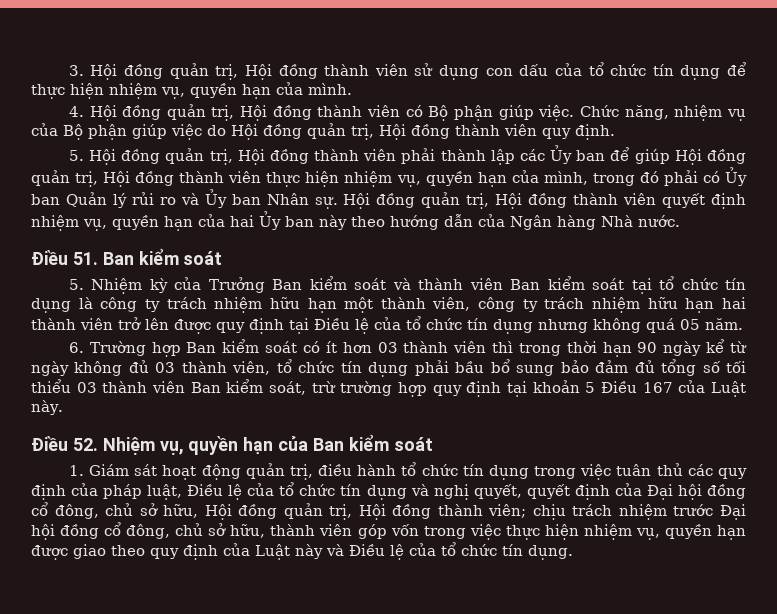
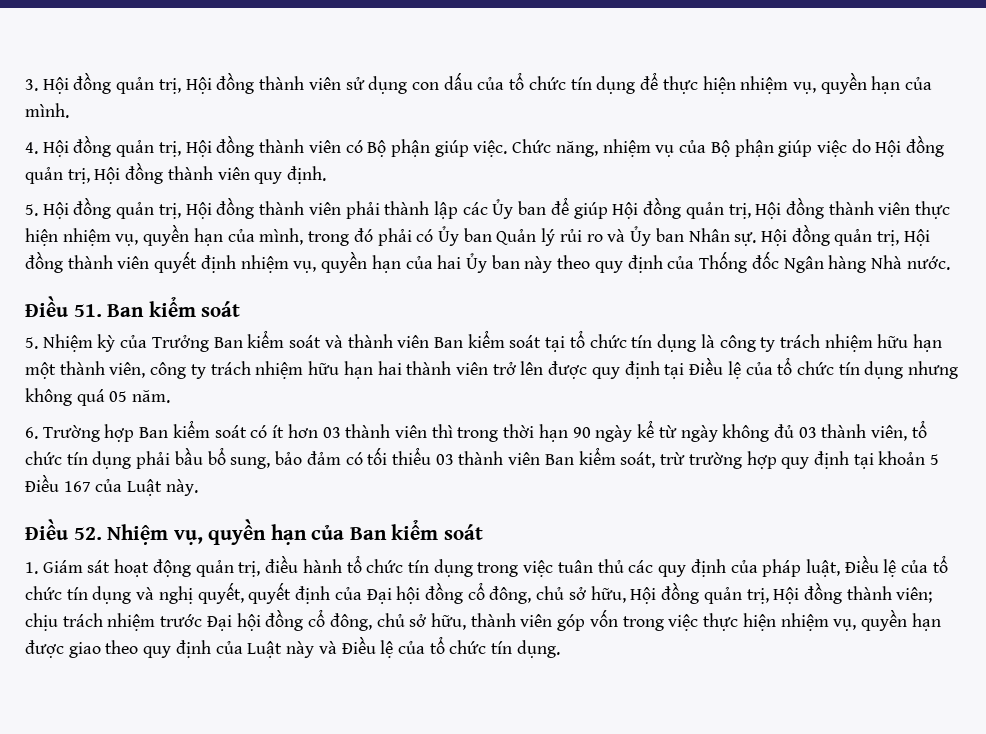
- Hội đồng quản trị, Hội đồng thành viên quyết định nhiệm vụ, quyền hạn của hai Ủy ban này theo hướng dẫn của Ngân hàng Nhà nước.
+ Hội đồng quản trị, Hội đồng thành viên quyết định nhiệm vụ, quyền hạn của hai Ủy ban này theo quy định của Thống đốc Ngân hàng Nhà nước.
- 6. Trường hợp Ban kiểm soát có ít hơn 03 thành viên thì trong thời hạn 90 ngày kể từ ngày không đủ 03 thành viên, tổ chức tín dụng phải bầu bổ sung bảo đảm đủ tổng số tối thiểu 03 thành viên Ban kiểm soát, trừ trường hợp quy định tại khoản 5 Điều 167 của Luật này.
+ 6. Trường hợp Ban kiểm soát có ít hơn 03 thành viên thì trong thời hạn 90 ngày kể từ ngày không đủ 03 thành viên, tổ chức tín dụng phải bầu bổ sung, bảo đảm có tối thiểu 03 thành viên Ban kiểm soát, trừ trường hợp quy định tại khoản 5 Điều 167 của Luật này.

